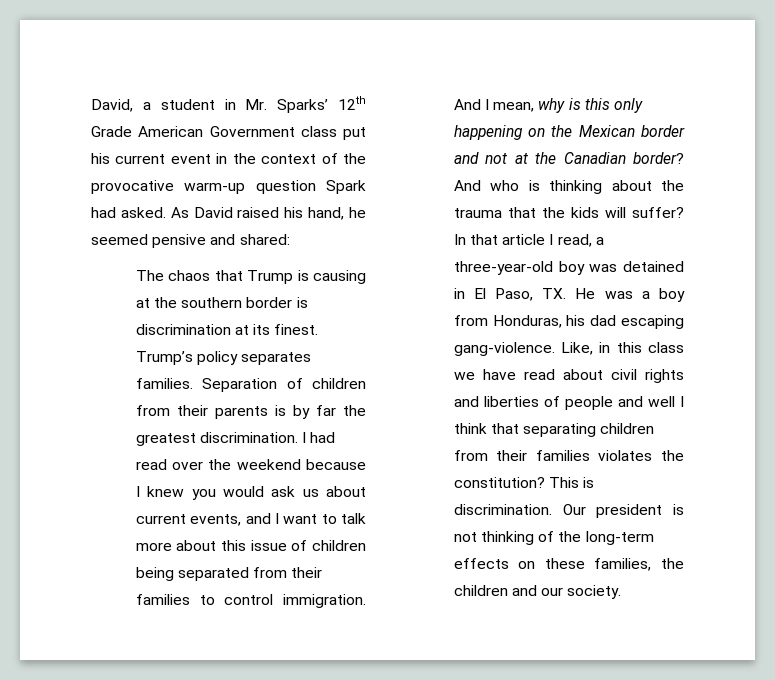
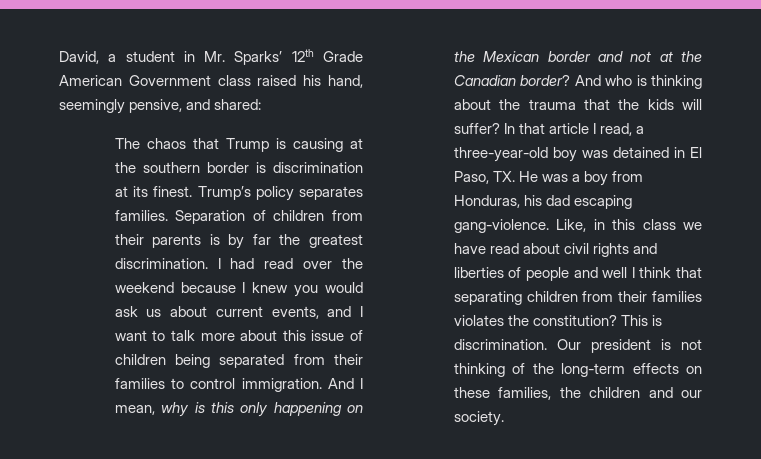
- David, a student in Mr. Sparks’ 12th Grade American Government class put his current event in the context of the provocative warm-up question Spark had asked. As David raised his hand, he seemed pensive and shared:
+ David, a student in Mr. Sparks’ 12th Grade American Government class raised his hand, seemingly pensive, and shared:

